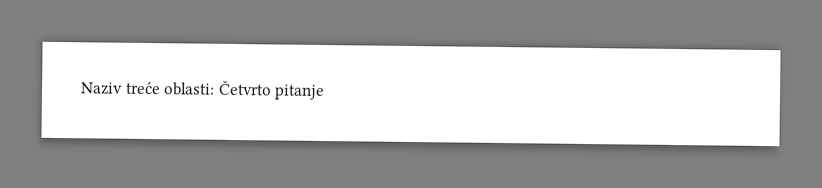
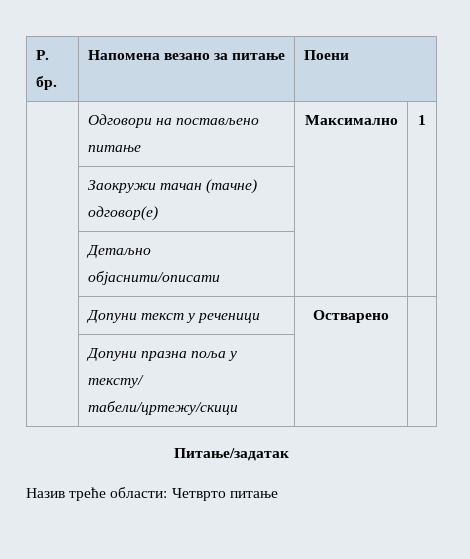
- Naziv treće oblasti: Četvrto pitanje
+ Р. бр. | Напомена везано за питање | Поени
+ | Одговори на постављено питање | Максимално | 1
+ | Заокружи тачан (тачне) одговор(е) | |
+ | Детаљно објаснити/описати | |
+ | Допуни текст у реченици | Остварено |
+ | Допуни празна поља у тексту/ табели/цртежу/скици | |
+ Питање/задатак
+ Назив треће области: Четврто питање

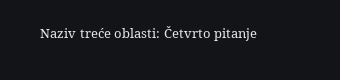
- Р. бр. | Напомена везано за питање | Поени
- | Одговори на постављено питање | Максимално | 1
- | Заокружи тачан (тачне) одговор(е) | |
- | Детаљно објаснити/описати | |
- | Допуни текст у реченици | Остварено |
- | Допуни празна поља у тексту/ табели/цртежу/скици | |
- Питање/задатак
- Назив треће области: Четврто питање
+ Naziv treće oblasti: Četvrto pitanje

